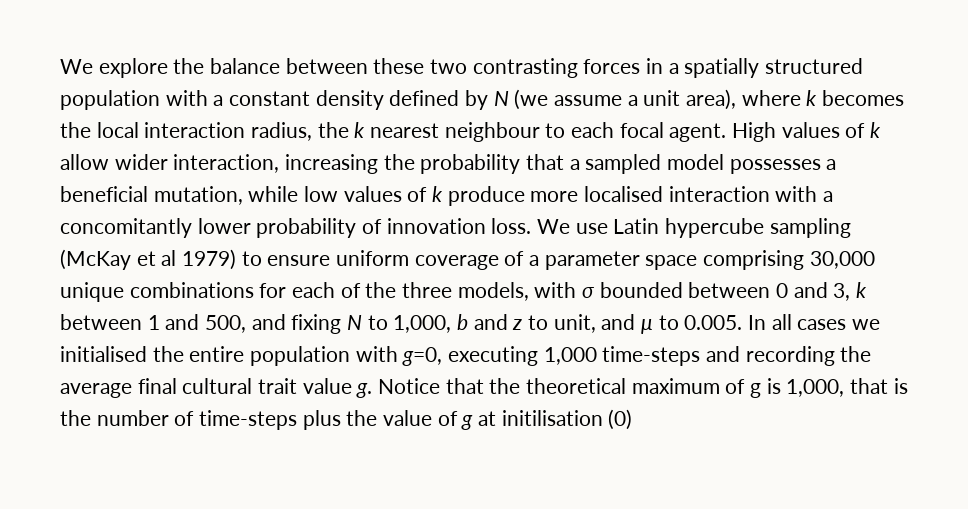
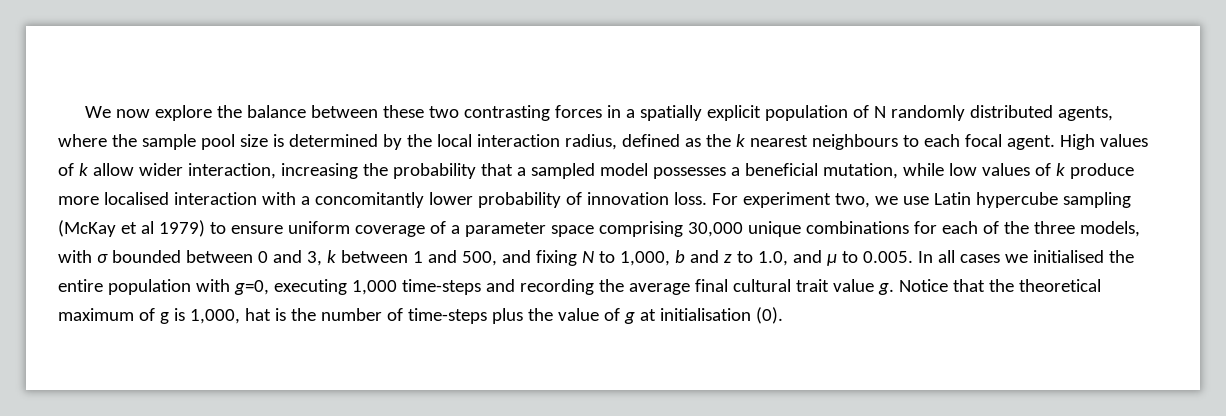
- We explore the balance between these two contrasting forces in a spatially structured population with a constant density defined by N (we assume a unit area), where k becomes the local interaction radius, the k nearest neighbour to each focal agent.
+ We now explore the balance between these two contrasting forces in a spatially explicit population of N randomly distributed agents, where the sample pool size is determined by the local interaction radius, defined as the k nearest neighbours to each focal agent.
- We use Latin hypercube sampling (McKay et al 1979) to ensure uniform coverage of a parameter space comprising 30,000 unique combinations for each of the three models, with σ bounded between 0 and 3, k between 1 and 500, and fixing N to 1,000, b and z to unit, and μ to 0.005. In all cases we initialised the entire population with g=0, executing 1,000 time-steps and recording the average final cultural trait value g.
+ For experiment two, we use Latin hypercube sampling (McKay et al 1979) to ensure uniform coverage of a parameter space comprising 30,000 unique combinations for each of the three models, with σ bounded between 0 and 3, k between 1 and 500, and fixing N to 1,000, b and z to 1.0, and μ to 0.005. In all cases we initialised the entire population with g=0, executing 1,000 time-steps and recording the average final cultural trait value g.
- Notice that the theoretical maximum of g is 1,000, that is the number of time-steps plus the value of g at initilisation (0)
+ Notice that the theoretical maximum of g is 1,000, hat is the number of time-steps plus the value of g at initialisation (0).

